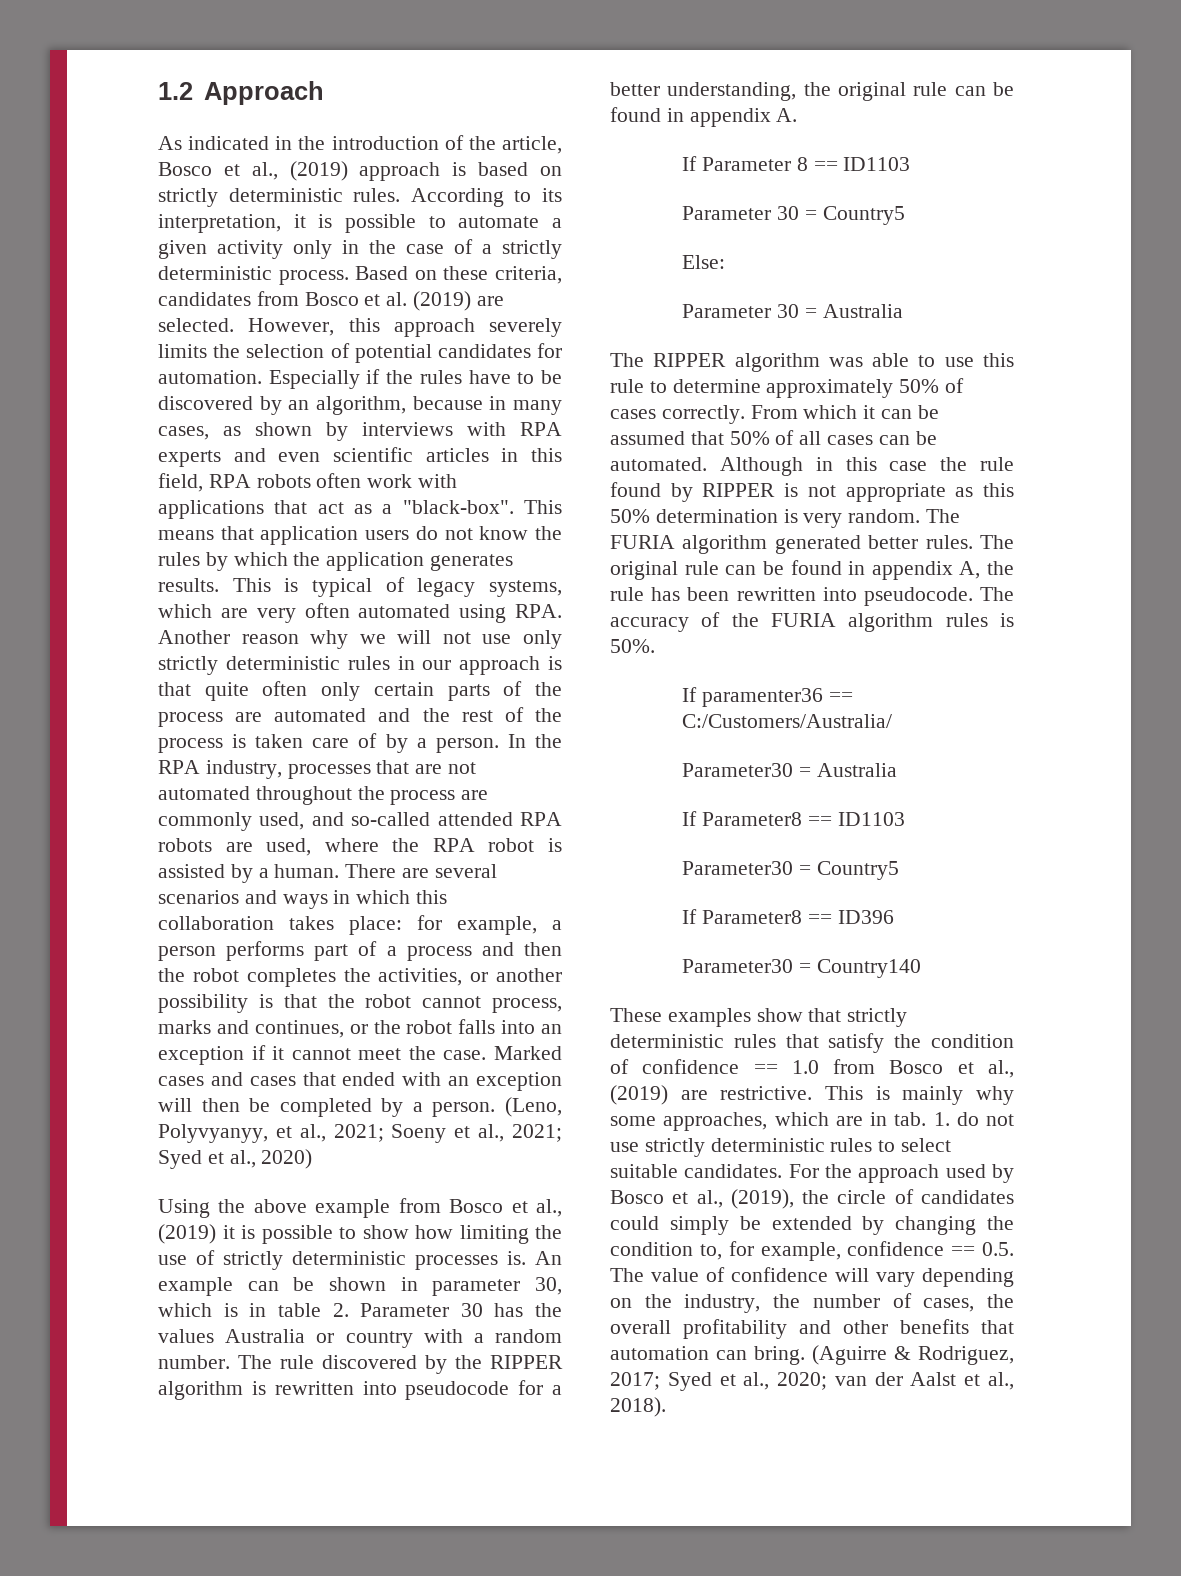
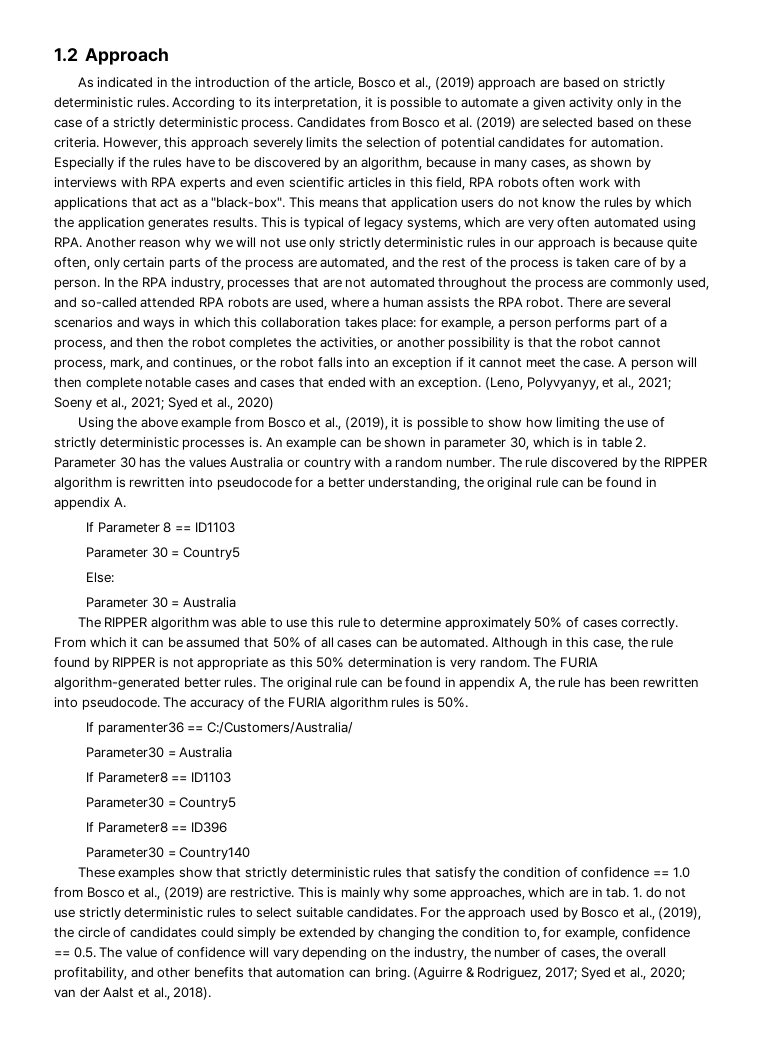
- As indicated in the introduction of the article, Bosco et al., (2019) approach is based on strictly deterministic rules.
+ As indicated in the introduction of the article, Bosco et al., (2019) approach are based on strictly deterministic rules.
- Based on these criteria, candidates from Bosco et al. (2019) are selected.
+ Candidates from Bosco et al. (2019) are selected based on these criteria.
- This is typical of legacy systems, which are very often automated using RPA. Another reason why we will not use only strictly deterministic rules in our approach is that quite often only certain parts of the process are automated and the rest of the process is taken care of by a person.
+ This is typical of legacy systems, which are very often automated using RPA. Another reason why we will not use only strictly deterministic rules in our approach is because quite often, only certain parts of the process are automated, and the rest of the process is taken care of by a person.
- In the RPA industry, processes that are not automated throughout the process are commonly used, and so-called attended RPA robots are used, where the RPA robot is assisted by a human.
+ In the RPA industry, processes that are not automated throughout the process are commonly used, and so-called attended RPA robots are used, where a human assists the RPA robot.
- There are several scenarios and ways in which this collaboration takes place: for example, a person performs part of a process and then the robot completes the activities, or another possibility is that the robot cannot process, marks and continues, or the robot falls into an exception if it cannot meet the case.
+ There are several scenarios and ways in which this collaboration takes place: for example, a person performs part of a process, and then the robot completes the activities, or another possibility is that the robot cannot process, mark, and continues, or the robot falls into an exception if it cannot meet the case.
- Marked cases and cases that ended with an exception will then be completed by a person.
+ A person will then complete notable cases and cases that ended with an exception.
- Using the above example from Bosco et al., (2019) it is possible to show how limiting the use of strictly deterministic processes is.
+ Using the above example from Bosco et al., (2019), it is possible to show how limiting the use of strictly deterministic processes is.
- Although in this case the rule found by RIPPER is not appropriate as this 50% determination is very random.
+ Although in this case, the rule found by RIPPER is not appropriate as this 50% determination is very random.
- The FURIA algorithm generated better rules.
+ The FURIA algorithm-generated better rules.
- For the approach used by Bosco et al., (2019), the circle of candidates could simply be extended by changing the condition to, for example, confidence == 0.5. The value of confidence will vary depending on the industry, the number of cases, the overall profitability and other benefits that automation can bring.
+ For the approach used by Bosco et al., (2019), the circle of candidates could simply be extended by changing the condition to, for example, confidence == 0.5. The value of confidence will vary depending on the industry, the number of cases, the overall profitability, and other benefits that automation can bring.

